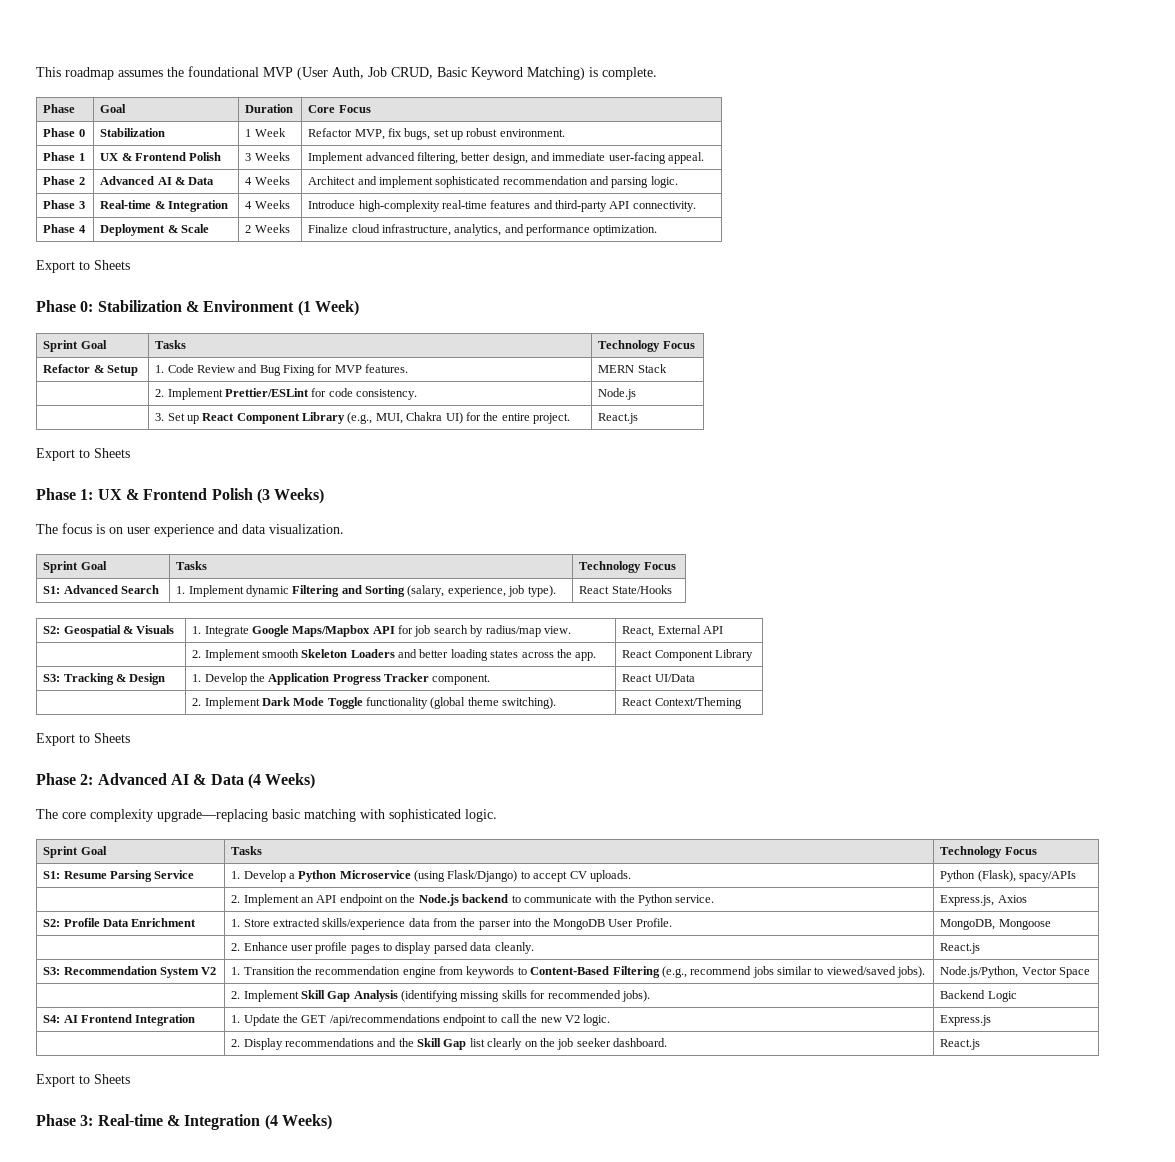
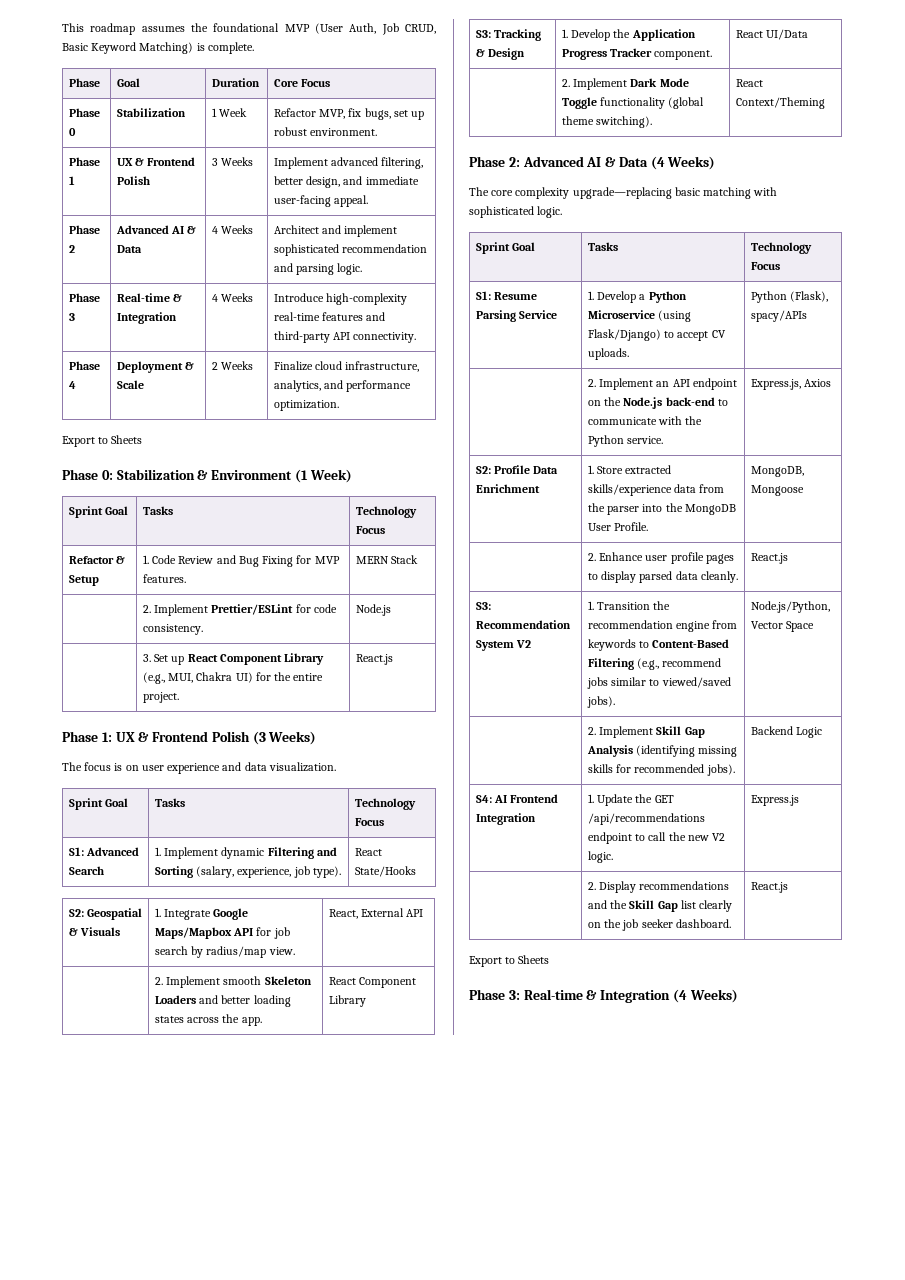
  | 3. Set up React Component Library (e.g., MUI, Chakra UI) for the entire project. | React.js
- Export to Sheets
  | 2. Implement Dark Mode Toggle functionality (global theme switching). | React Context/Theming
- Export to Sheets
- | 2. Implement an API endpoint on the Node.js backend to communicate with the Python service. | Express.js, Axios
+ | 2. Implement an API endpoint on the Node.js back-end to communicate with the Python service. | Express.js, Axios

